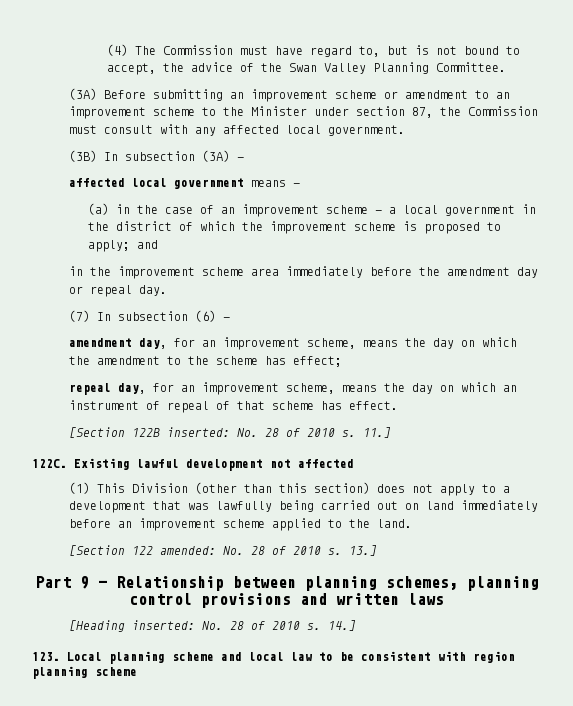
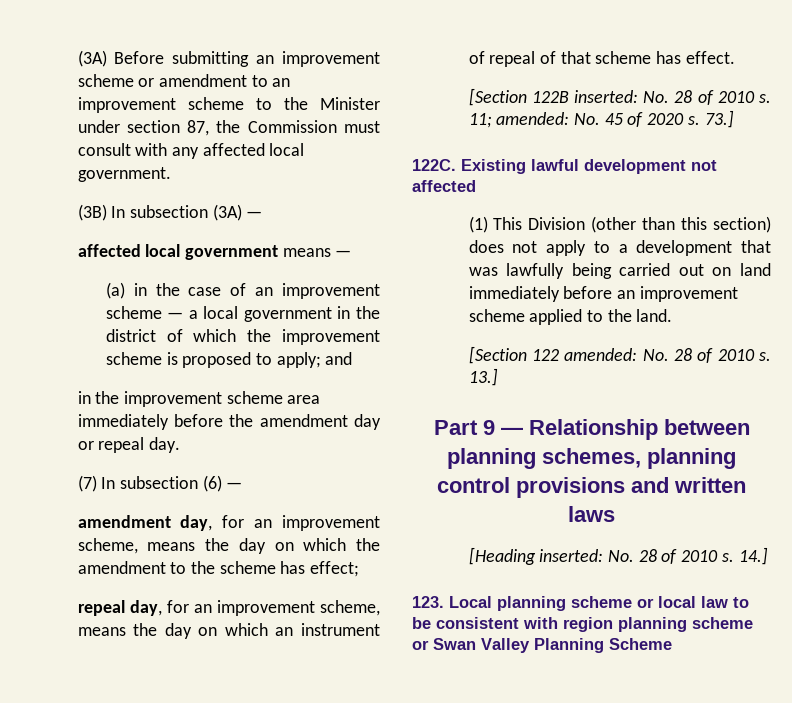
- (4) The Commission must have regard to, but is not bound to accept, the advice of the Swan Valley Planning Committee.
- 11.]
+ 11; amended: No. 45 of 2020 s. 73.]
- 123. Local planning scheme and local law to be consistent with region planning scheme
+ 123. Local planning scheme or local law to be consistent with region planning scheme or Swan Valley Planning Scheme

